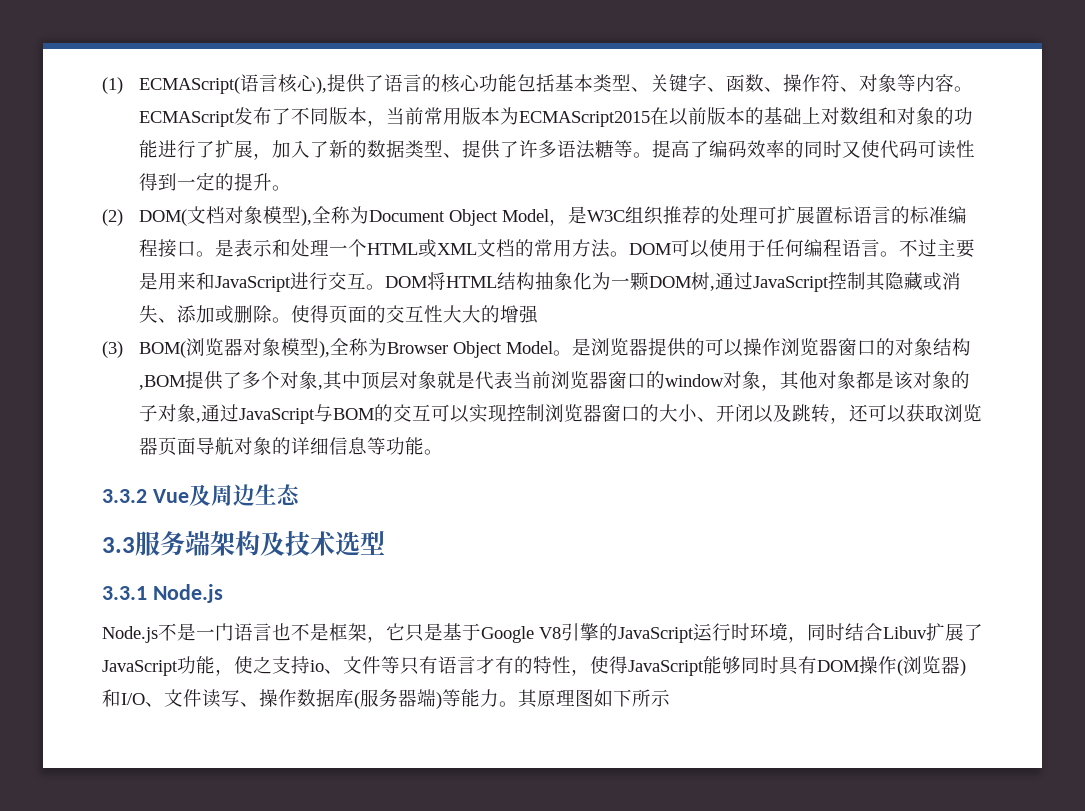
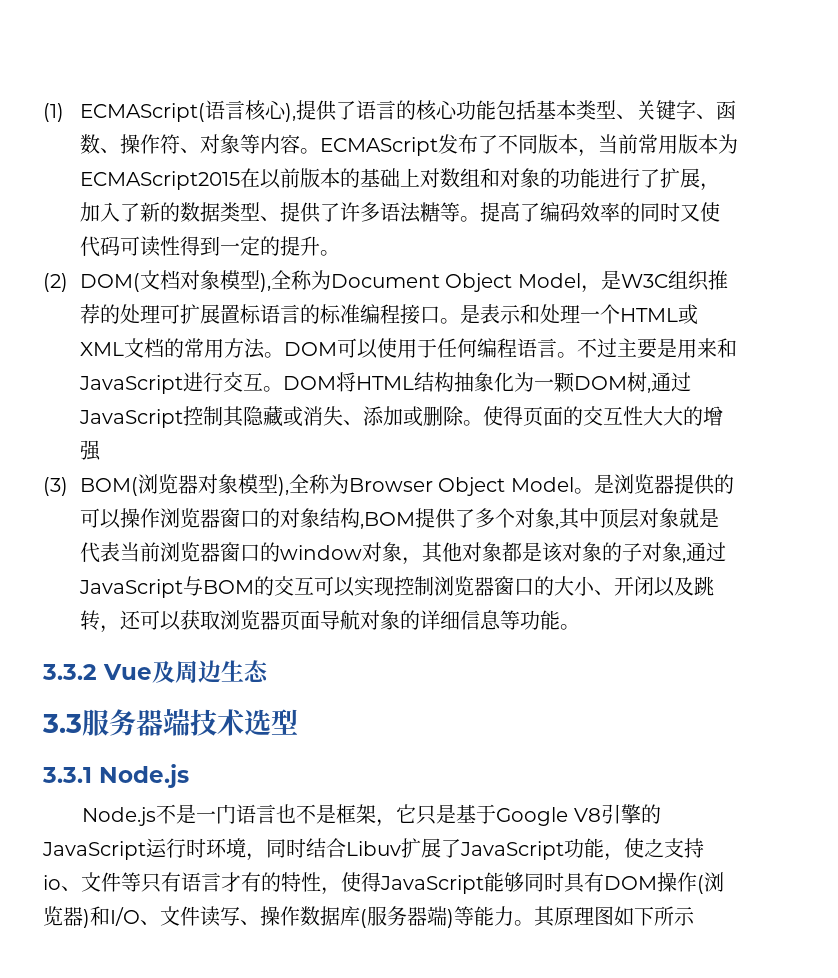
- 3.3服务端架构及技术选型
+ 3.3服务器端技术选型

